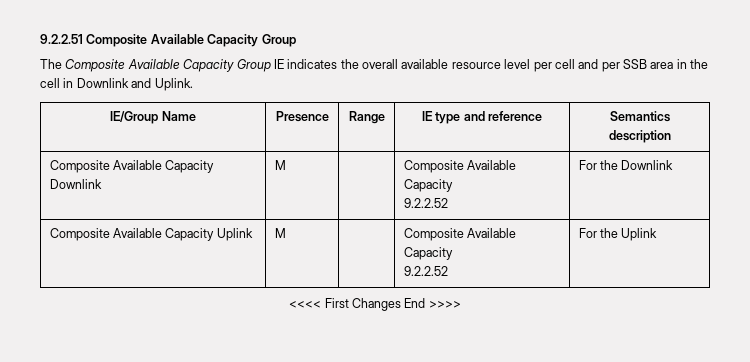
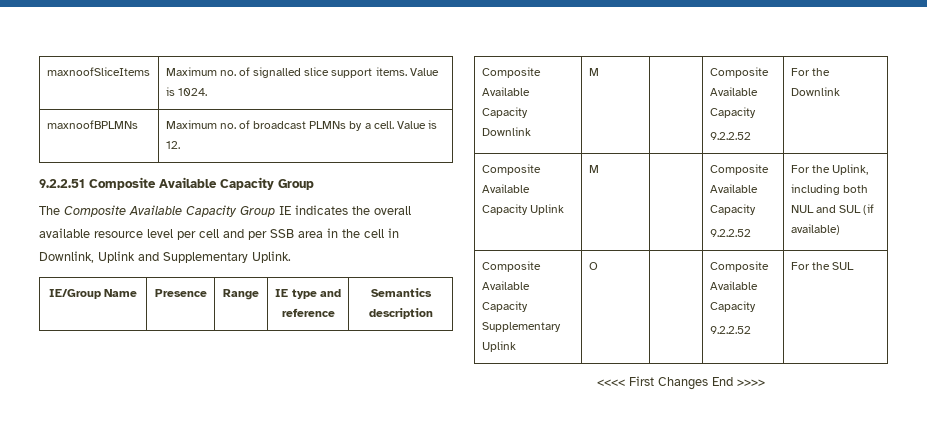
+ maxnoofSliceItems | Maximum no. of signalled slice support items. Value is 1024.
+ maxnoofBPLMNs | Maximum no. of broadcast PLMNs by a cell. Value is 12.
- The Composite Available Capacity Group IE indicates the overall available resource level per cell and per SSB area in the cell in Downlink and Uplink.
+ The Composite Available Capacity Group IE indicates the overall available resource level per cell and per SSB area in the cell in Downlink, Uplink and Supplementary Uplink.
  Composite Available Capacity Uplink | M | | Composite Available Capacity
- 9.2.2.52 | For the Uplink
+ 9.2.2.52 | For the Uplink, including both NUL and SUL (if available)
+ Composite Available Capacity Supplementary Uplink | O | | Composite Available Capacity
+ 9.2.2.52 | For the SUL

